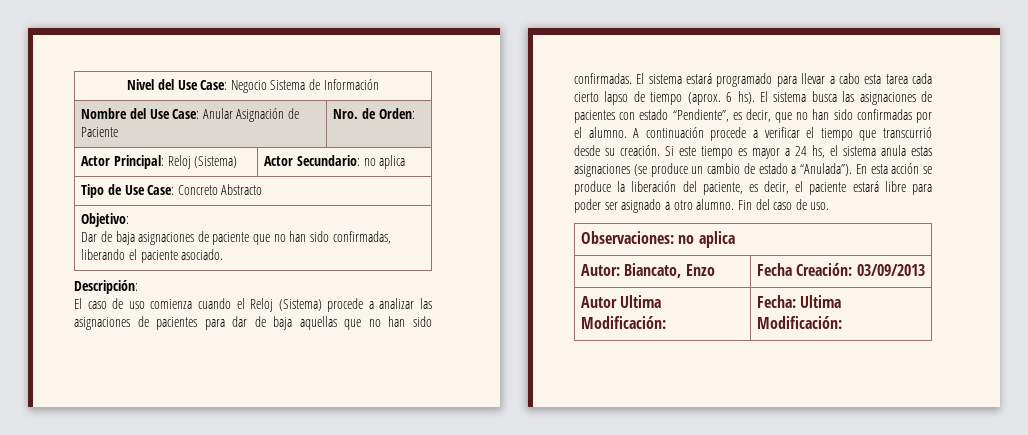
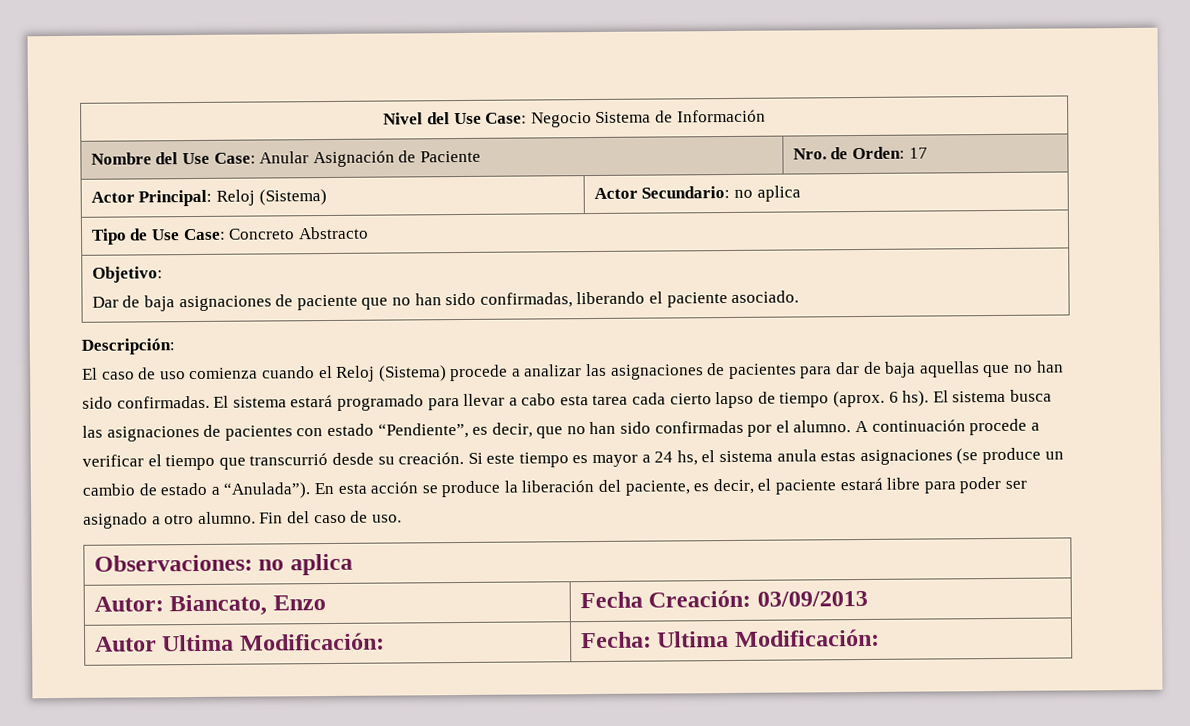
- Nombre del Use Case: Anular Asignación de Paciente | Nro. de Orden:
+ Nombre del Use Case: Anular Asignación de Paciente | Nro. de Orden: 17

